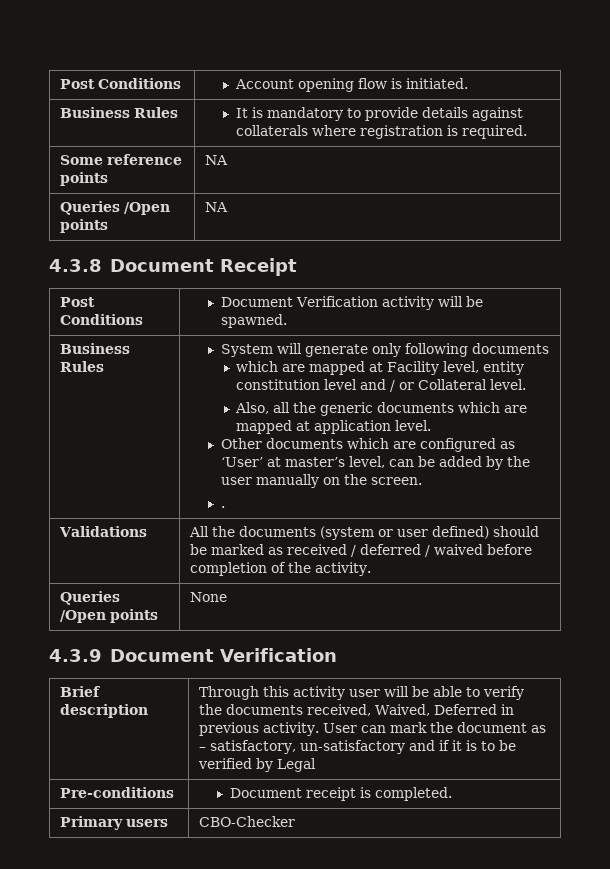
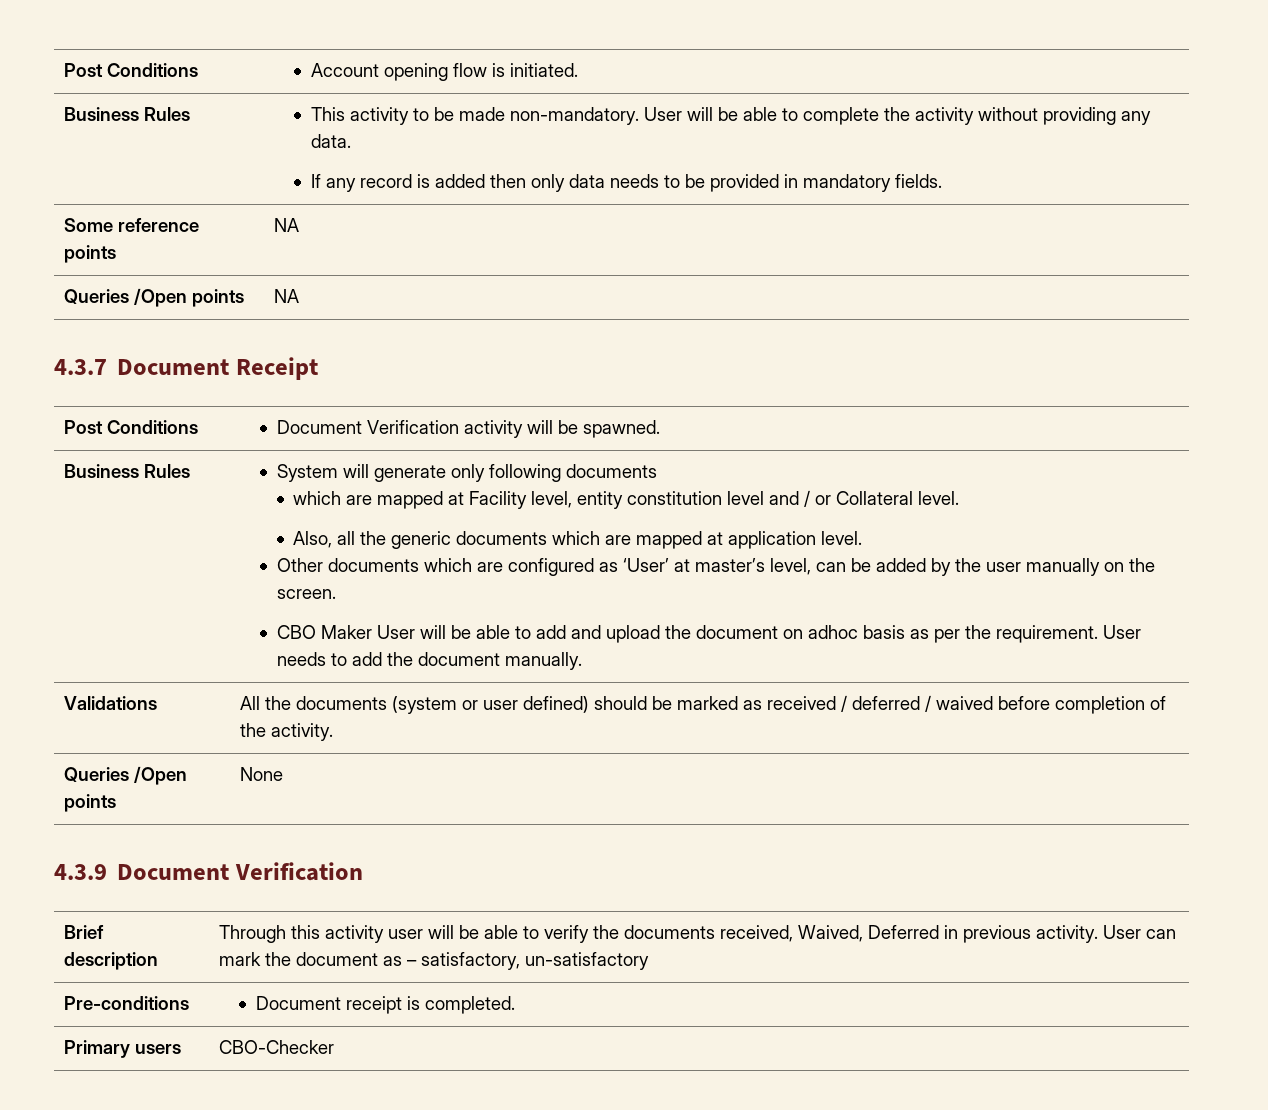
- Business Rules | It is mandatory to provide details against collaterals where registration is required.
+ Business Rules | This activity to be made non-mandatory. User will be able to complete the activity without providing any data.
+ If any record is added then only data needs to be provided in mandatory fields.
- 4.3.8 Document Receipt
+ 4.3.7 Document Receipt
- .
+ CBO Maker User will be able to add and upload the document on adhoc basis as per the requirement. User needs to add the document manually.
- Brief description | Through this activity user will be able to verify the documents received, Waived, Deferred in previous activity. User can mark the document as – satisfactory, un-satisfactory and if it is to be verified by Legal
+ Brief description | Through this activity user will be able to verify the documents received, Waived, Deferred in previous activity. User can mark the document as – satisfactory, un-satisfactory

